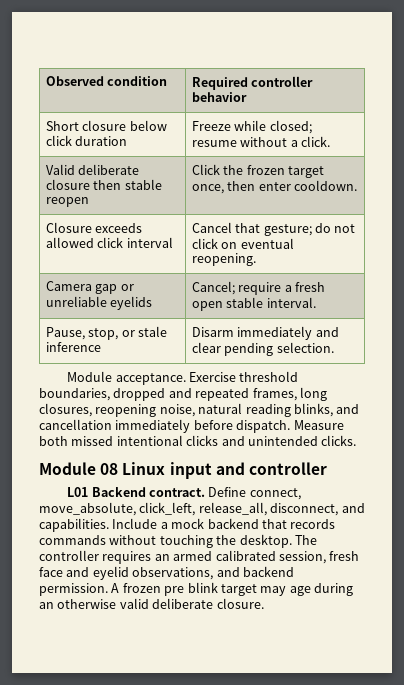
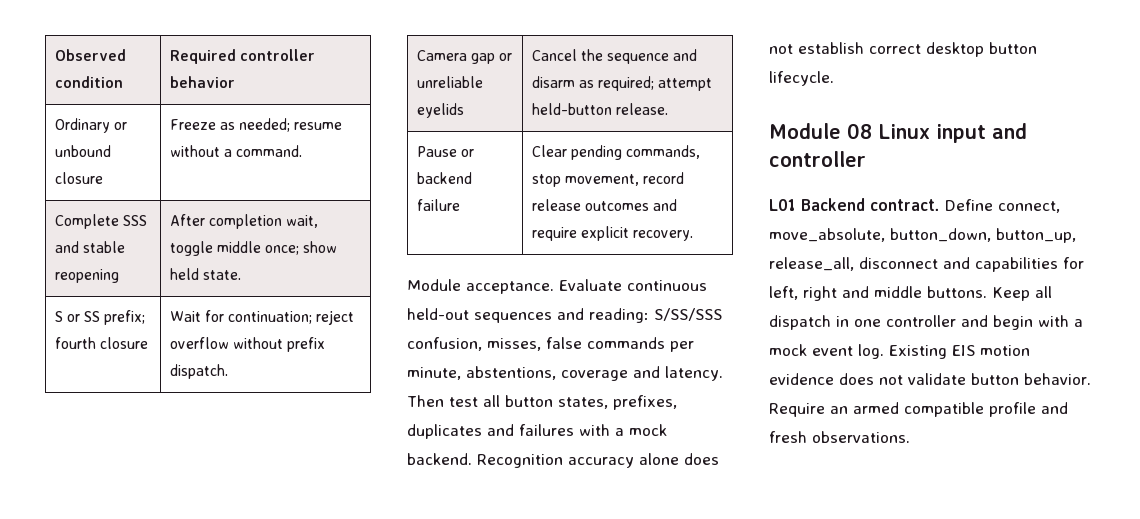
- Short closure below click duration | Freeze while closed; resume without a click.
- Valid deliberate closure then stable reopen | Click the frozen target once, then enter cooldown.
- Closure exceeds allowed click interval | Cancel that gesture; do not click on eventual reopening.
+ Ordinary or unbound closure | Freeze as needed; resume without a command.
+ Complete SSS and stable reopening | After completion wait, toggle middle once; show held state.
+ S or SS prefix; fourth closure | Wait for continuation; reject overflow without prefix dispatch.
- Camera gap or unreliable eyelids | Cancel; require a fresh open stable interval.
- Pause, stop, or stale inference | Disarm immediately and clear pending selection.
- Module acceptance. Exercise threshold boundaries, dropped and repeated frames, long closures, reopening noise, natural reading blinks, and cancellation immediately before dispatch. Measure both missed intentional clicks and unintended clicks.
+ Camera gap or unreliable eyelids | Cancel the sequence and disarm as required; attempt held-button release.
+ Pause or backend failure | Clear pending commands, stop movement, record release outcomes and require explicit recovery.
+ Module acceptance. Evaluate continuous held-out sequences and reading: S/SS/SSS confusion, misses, false commands per minute, abstentions, coverage and latency. Then test all button states, prefixes, duplicates and failures with a mock backend. Recognition accuracy alone does not establish correct desktop button lifecycle.
- Define connect, move_absolute, click_left, release_all, disconnect, and capabilities. Include a mock backend that records commands without touching the desktop. The controller requires an armed calibrated session, fresh face and eyelid observations, and backend permission. A frozen pre blink target may age during an otherwise valid deliberate closure.
+ Define connect, move_absolute, button_down, button_up, release_all, disconnect and capabilities for left, right and middle buttons. Keep all dispatch in one controller and begin with a mock event log. Existing EIS motion evidence does not validate button behavior. Require an armed compatible profile and fresh observations.

